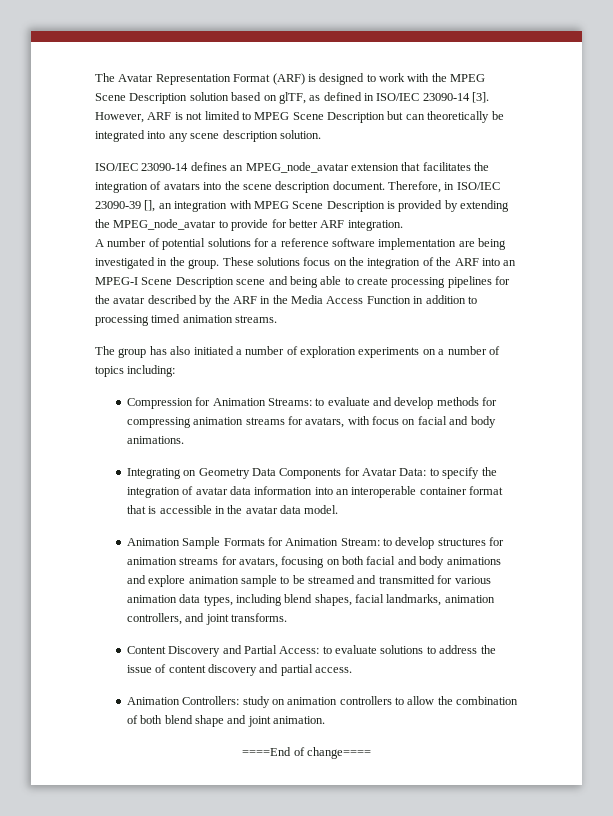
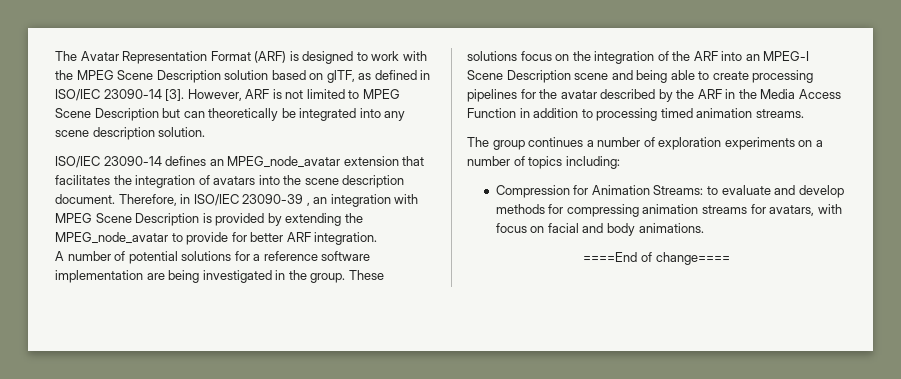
- Therefore, in ISO/IEC 23090-39 [], an integration with MPEG Scene Description is provided by extending the MPEG_node_avatar to provide for better ARF integration.
+ Therefore, in ISO/IEC 23090-39 , an integration with MPEG Scene Description is provided by extending the MPEG_node_avatar to provide for better ARF integration.
- The group has also initiated a number of exploration experiments on a number of topics including:
+ The group continues a number of exploration experiments on a number of topics including:
- Integrating on Geometry Data Components for Avatar Data: to specify the integration of avatar data information into an interoperable container format that is accessible in the avatar data model.
- Animation Sample Formats for Animation Stream: to develop structures for animation streams for avatars, focusing on both facial and body animations and explore animation sample to be streamed and transmitted for various animation data types, including blend shapes, facial landmarks, animation controllers, and joint transforms.
- Content Discovery and Partial Access: to evaluate solutions to address the issue of content discovery and partial access.
- Animation Controllers: study on animation controllers to allow the combination of both blend shape and joint animation.

